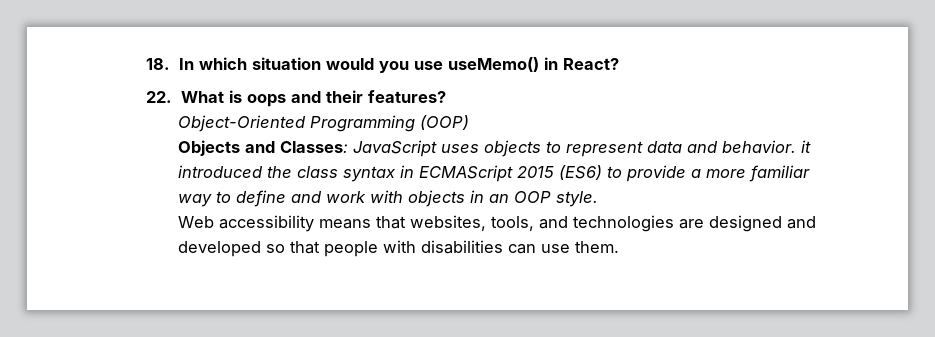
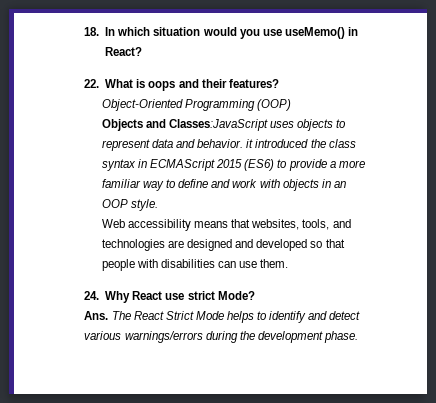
- Objects and Classes: JavaScript uses objects to represent data and behavior. it introduced the class syntax in ECMAScript 2015 (ES6) to provide a more familiar way to define and work with objects in an OOP style.
+ Objects and Classes:JavaScript uses objects to represent data and behavior. it introduced the class syntax in ECMAScript 2015 (ES6) to provide a more familiar way to define and work with objects in an OOP style.
+ 24. Why React use strict Mode?
+ Ans. The React Strict Mode helps to identify and detect various warnings/errors during the development phase.

